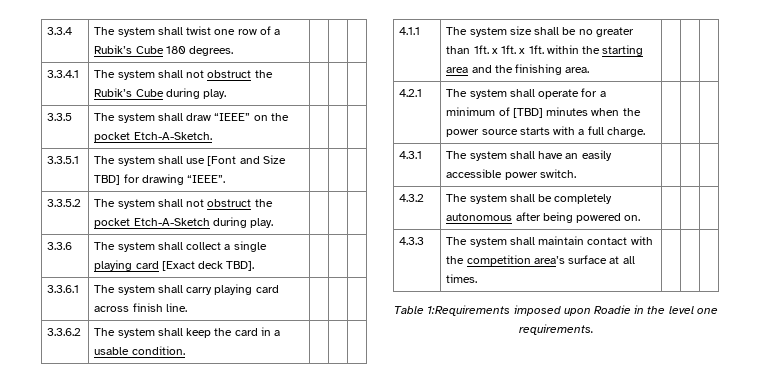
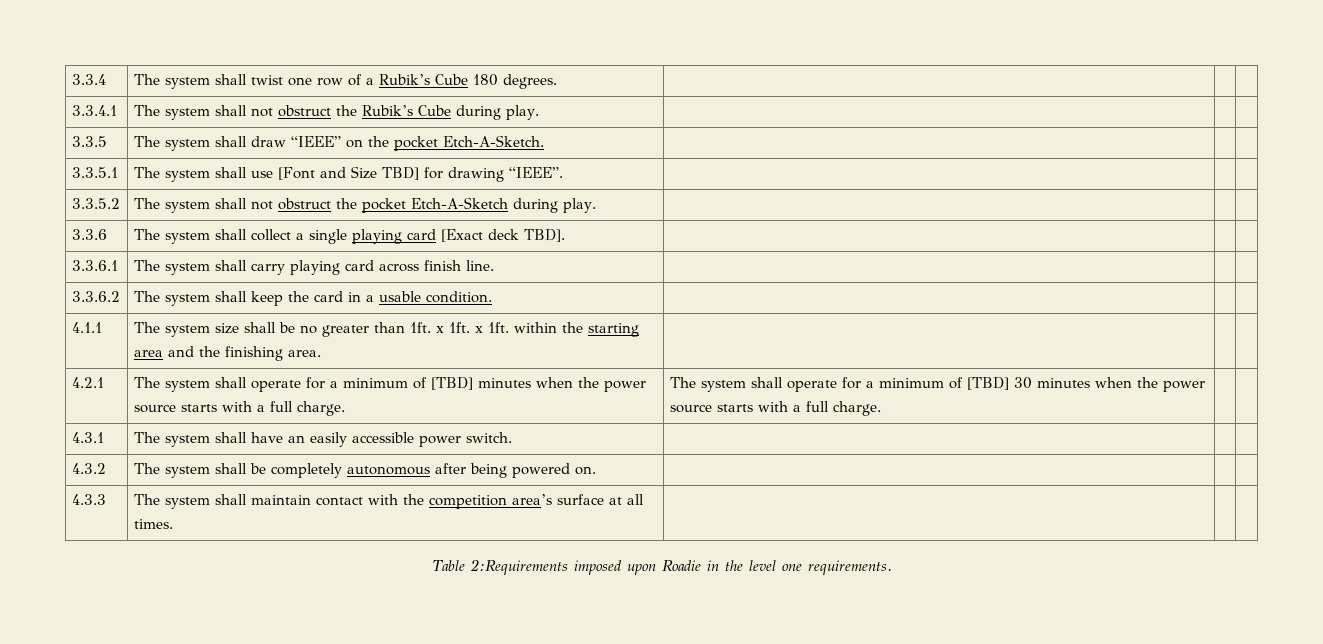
- 4.2.1 | The system shall operate for a minimum of [TBD] minutes when the power source starts with a full charge. | | |
+ 4.2.1 | The system shall operate for a minimum of [TBD] minutes when the power source starts with a full charge. | The system shall operate for a minimum of [TBD] 30 minutes when the power source starts with a full charge. | |
- Table 1:Requirements imposed upon Roadie in the level one requirements.
+ Table 2:Requirements imposed upon Roadie in the level one requirements.

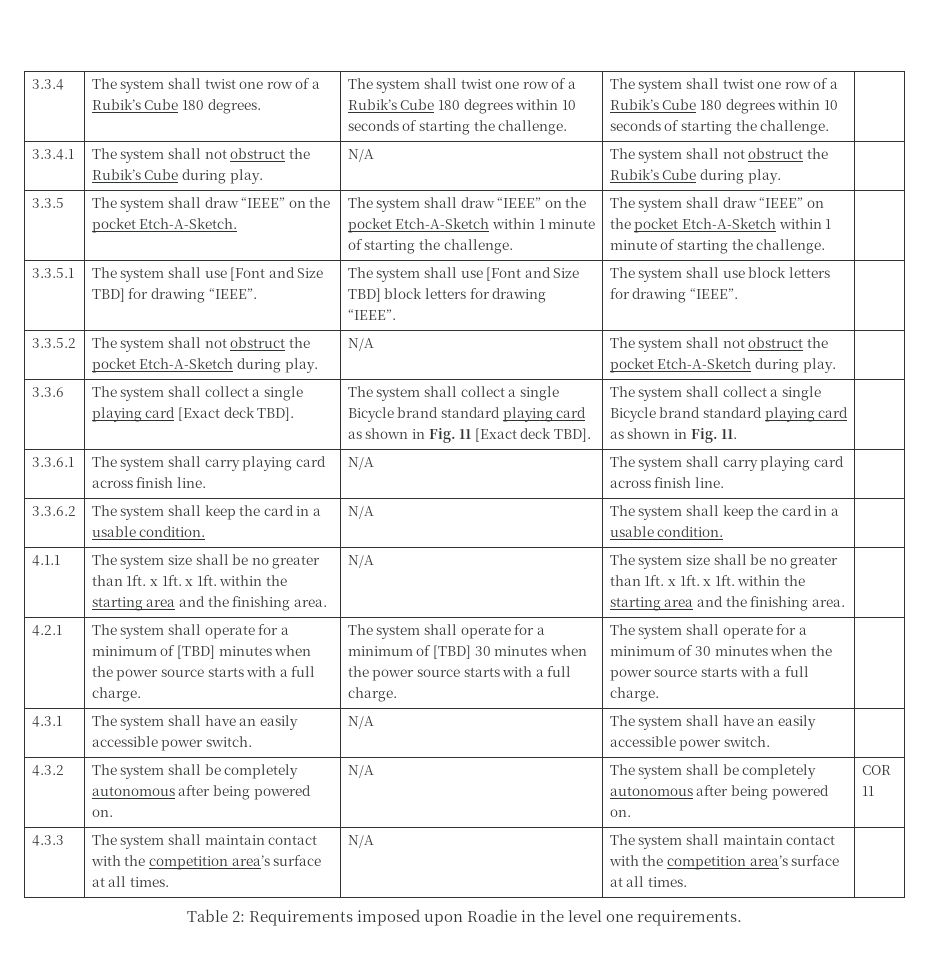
+ The system shall twist one row of a Rubik’s Cube 180 degrees within 10 seconds of starting the challenge. | The system shall twist one row of a Rubik’s Cube 180 degrees within 10 seconds of starting the challenge.
- 3.3.4.1 | The system shall not obstruct the Rubik’s Cube during play. | | |
+ 3.3.4.1 | The system shall not obstruct the Rubik’s Cube during play. | N/A | The system shall not obstruct the Rubik’s Cube during play. |
+ The system shall draw “IEEE” on the pocket Etch-A-Sketch within 1 minute of starting the challenge. | The system shall draw “IEEE” on the pocket Etch-A-Sketch within 1 minute of starting the challenge.
- 3.3.5.1 | The system shall use [Font and Size TBD] for drawing “IEEE”. | | |
+ 3.3.5.1 | The system shall use [Font and Size TBD] for drawing “IEEE”. | The system shall use [Font and Size TBD] block letters for drawing “IEEE”. | The system shall use block letters for drawing “IEEE”. |
- 3.3.5.2 | The system shall not obstruct the pocket Etch-A-Sketch during play. | | |
+ 3.3.5.2 | The system shall not obstruct the pocket Etch-A-Sketch during play. | N/A | The system shall not obstruct the pocket Etch-A-Sketch during play. |
+ The system shall collect a single Bicycle brand standard playing card as shown in Fig. 11 [Exact deck TBD]. | The system shall collect a single Bicycle brand standard playing card as shown in Fig. 11.
- 3.3.6.1 | The system shall carry playing card across finish line. | | |
+ 3.3.6.1 | The system shall carry playing card across finish line. | N/A | The system shall carry playing card across finish line. |
- 3.3.6.2 | The system shall keep the card in a usable condition. | | |
+ 3.3.6.2 | The system shall keep the card in a usable condition. | N/A | The system shall keep the card in a usable condition. |
+ N/A | The system size shall be no greater than 1ft. x 1ft. x 1ft. within the starting area and the finishing area.
+ The system shall operate for a minimum of 30 minutes when the power source starts with a full charge.
- 4.3.1 | The system shall have an easily accessible power switch. | | |
+ 4.3.1 | The system shall have an easily accessible power switch. | N/A | The system shall have an easily accessible power switch. |
- 4.3.2 | The system shall be completely autonomous after being powered on. | | |
+ 4.3.2 | The system shall be completely autonomous after being powered on. | N/A | The system shall be completely autonomous after being powered on. | COR 11
- 4.3.3 | The system shall maintain contact with the competition area’s surface at all times. | | |
+ 4.3.3 | The system shall maintain contact with the competition area’s surface at all times. | N/A | The system shall maintain contact with the competition area’s surface at all times. |
- Table 2:Requirements imposed upon Roadie in the level one requirements.
+ Table 2: Requirements imposed upon Roadie in the level one requirements.

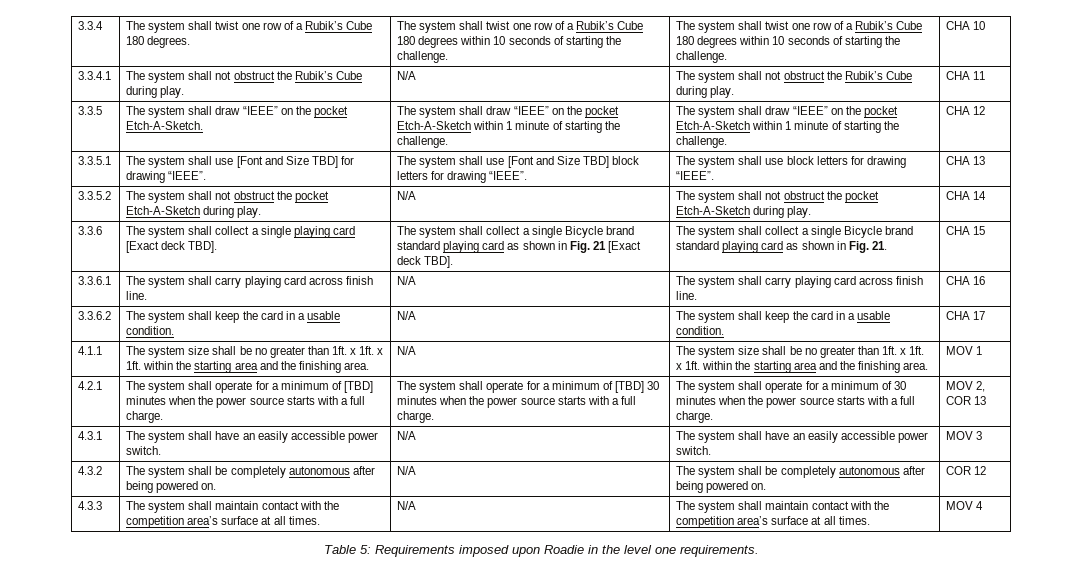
+ CHA 10
- 3.3.4.1 | The system shall not obstruct the Rubik’s Cube during play. | N/A | The system shall not obstruct the Rubik’s Cube during play. |
+ 3.3.4.1 | The system shall not obstruct the Rubik’s Cube during play. | N/A | The system shall not obstruct the Rubik’s Cube during play. | CHA 11
+ CHA 12
- 3.3.5.1 | The system shall use [Font and Size TBD] for drawing “IEEE”. | The system shall use [Font and Size TBD] block letters for drawing “IEEE”. | The system shall use block letters for drawing “IEEE”. |
+ 3.3.5.1 | The system shall use [Font and Size TBD] for drawing “IEEE”. | The system shall use [Font and Size TBD] block letters for drawing “IEEE”. | The system shall use block letters for drawing “IEEE”. | CHA 13
- 3.3.5.2 | The system shall not obstruct the pocket Etch-A-Sketch during play. | N/A | The system shall not obstruct the pocket Etch-A-Sketch during play. |
+ 3.3.5.2 | The system shall not obstruct the pocket Etch-A-Sketch during play. | N/A | The system shall not obstruct the pocket Etch-A-Sketch during play. | CHA 14
- The system shall collect a single Bicycle brand standard playing card as shown in Fig. 11 [Exact deck TBD].
+ The system shall collect a single Bicycle brand standard playing card as shown in Fig. 21 [Exact deck TBD].
- The system shall collect a single Bicycle brand standard playing card as shown in Fig. 11.
+ The system shall collect a single Bicycle brand standard playing card as shown in Fig. 21. | CHA 15
- 3.3.6.1 | The system shall carry playing card across finish line. | N/A | The system shall carry playing card across finish line. |
+ 3.3.6.1 | The system shall carry playing card across finish line. | N/A | The system shall carry playing card across finish line. | CHA 16
- 3.3.6.2 | The system shall keep the card in a usable condition. | N/A | The system shall keep the card in a usable condition. |
+ 3.3.6.2 | The system shall keep the card in a usable condition. | N/A | The system shall keep the card in a usable condition. | CHA 17
+ MOV 1
+ MOV 2, COR 13
- 4.3.1 | The system shall have an easily accessible power switch. | N/A | The system shall have an easily accessible power switch. |
+ 4.3.1 | The system shall have an easily accessible power switch. | N/A | The system shall have an easily accessible power switch. | MOV 3
- 4.3.2 | The system shall be completely autonomous after being powered on. | N/A | The system shall be completely autonomous after being powered on. | COR 11
+ 4.3.2 | The system shall be completely autonomous after being powered on. | N/A | The system shall be completely autonomous after being powered on. | COR 12
- 4.3.3 | The system shall maintain contact with the competition area’s surface at all times. | N/A | The system shall maintain contact with the competition area’s surface at all times. |
+ 4.3.3 | The system shall maintain contact with the competition area’s surface at all times. | N/A | The system shall maintain contact with the competition area’s surface at all times. | MOV 4
- Table 2: Requirements imposed upon Roadie in the level one requirements.
+ Table 5: Requirements imposed upon Roadie in the level one requirements.

